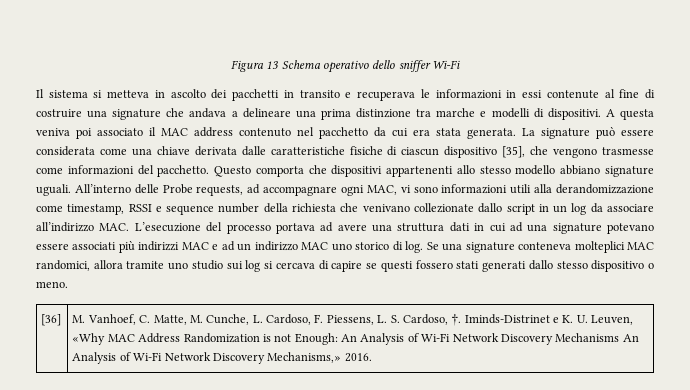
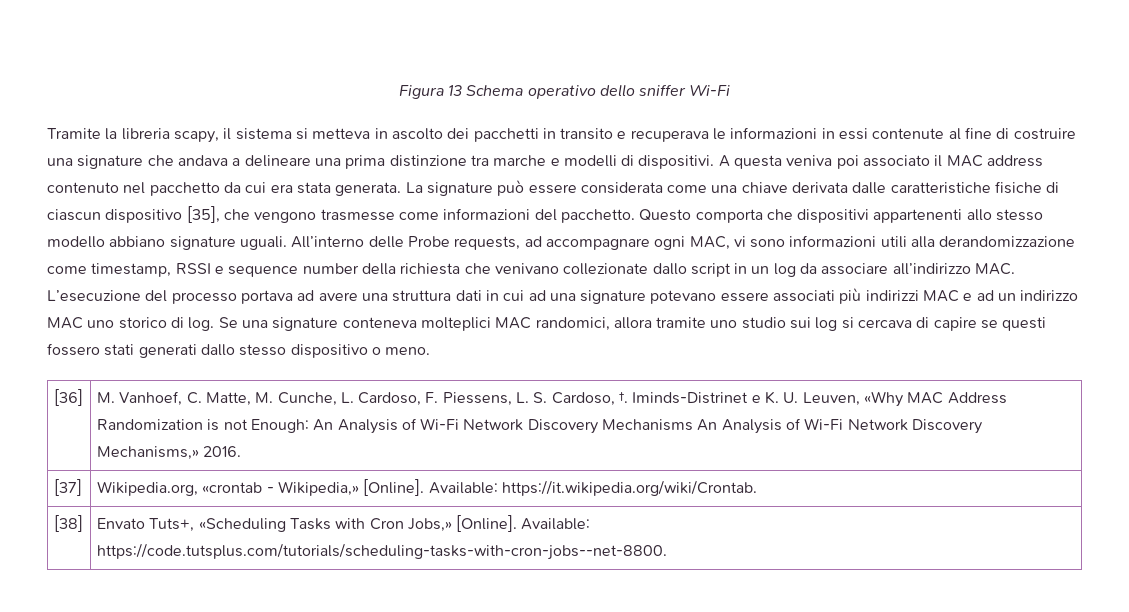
- Il sistema si metteva in ascolto dei pacchetti in transito e recuperava le informazioni in essi contenute al fine di costruire una signature che andava a delineare una prima distinzione tra marche e modelli di dispositivi.
+ Tramite la libreria scapy, il sistema si metteva in ascolto dei pacchetti in transito e recuperava le informazioni in essi contenute al fine di costruire una signature che andava a delineare una prima distinzione tra marche e modelli di dispositivi.
+ [37] | Wikipedia.org, «crontab - Wikipedia,» [Online]. Available: https://it.wikipedia.org/wiki/Crontab.
+ [38] | Envato Tuts+, «Scheduling Tasks with Cron Jobs,» [Online]. Available: https://code.tutsplus.com/tutorials/scheduling-tasks-with-cron-jobs--net-8800.

